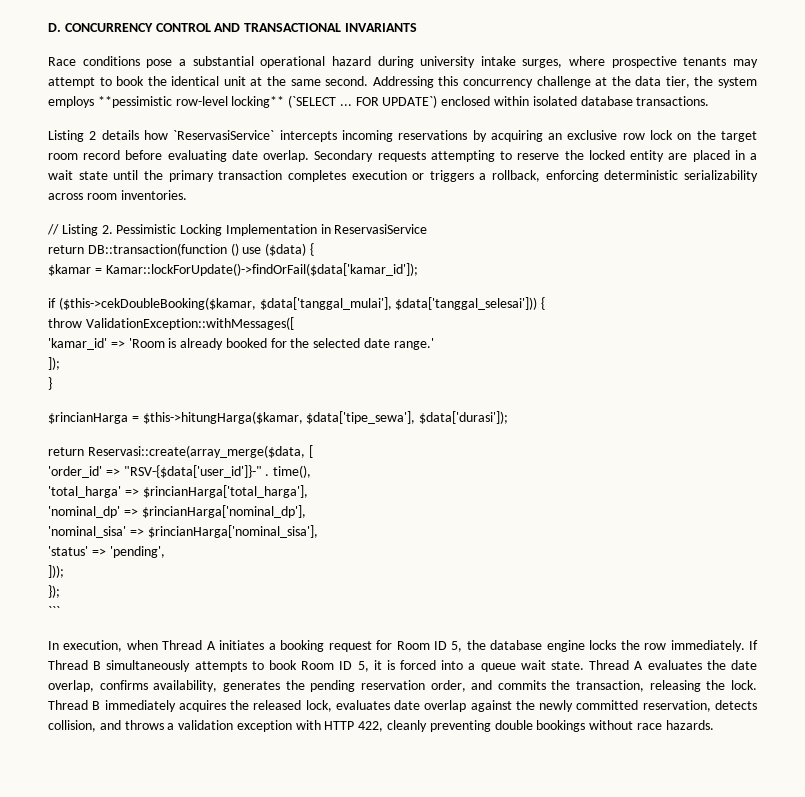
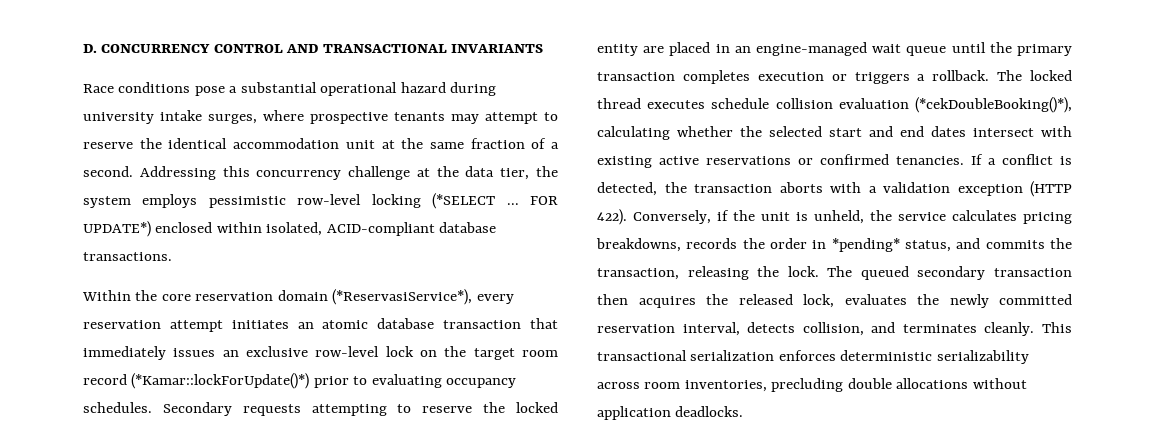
- Race conditions pose a substantial operational hazard during university intake surges, where prospective tenants may attempt to book the identical unit at the same second.
+ Race conditions pose a substantial operational hazard during university intake surges, where prospective tenants may attempt to reserve the identical accommodation unit at the same fraction of a second.
- Addressing this concurrency challenge at the data tier, the system employs **pessimistic row-level locking** (`SELECT ...
+ Addressing this concurrency challenge at the data tier, the system employs pessimistic row-level locking (*SELECT ...
- FOR UPDATE`) enclosed within isolated database transactions.
+ FOR UPDATE*) enclosed within isolated, ACID-compliant database transactions.
- Listing 2 details how `ReservasiService` intercepts incoming reservations by acquiring an exclusive row lock on the target room record before evaluating date overlap.
+ Within the core reservation domain (*ReservasiService*), every reservation attempt initiates an atomic database transaction that immediately issues an exclusive row-level lock on the target room record (*Kamar::lockForUpdate()*) prior to evaluating occupancy schedules.
- Secondary requests attempting to reserve the locked entity are placed in a wait state until the primary transaction completes execution or triggers a rollback, enforcing deterministic serializability across room inventories.
- // Listing 2. Pessimistic Locking Implementation in ReservasiService
- return DB::transaction(function () use ($data) {
- $kamar = Kamar::lockForUpdate()->findOrFail($data['kamar_id']);
- if ($this->cekDoubleBooking($kamar, $data['tanggal_mulai'], $data['tanggal_selesai'])) {
- throw ValidationException::withMessages([
- 'kamar_id' => 'Room is already booked for the selected date range.'
- ]);
- }
- $rincianHarga = $this->hitungHarga($kamar, $data['tipe_sewa'], $data['durasi']);
- return Reservasi::create(array_merge($data, [
- 'order_id' => "RSV-{$data['user_id']}-" . time(),
- 'total_harga' => $rincianHarga['total_harga'],
- 'nominal_dp' => $rincianHarga['nominal_dp'],
- 'nominal_sisa' => $rincianHarga['nominal_sisa'],
- 'status' => 'pending',
- ]));
- });
- ```
- In execution, when Thread A initiates a booking request for Room ID 5, the database engine locks the row immediately. If Thread B simultaneously attempts to book Room ID 5, it is forced into a queue wait state. Thread A evaluates the date overlap, confirms availability, generates the pending reservation order, and commits the transaction, releasing the lock.
+ Secondary requests attempting to reserve the locked entity are placed in an engine-managed wait queue until the primary transaction completes execution or triggers a rollback. The locked thread executes schedule collision evaluation (*cekDoubleBooking()*), calculating whether the selected start and end dates intersect with existing active reservations or confirmed tenancies. If a conflict is detected, the transaction aborts with a validation exception (HTTP 422). Conversely, if the unit is unheld, the service calculates pricing breakdowns, records the order in *pending* status, and commits the transaction, releasing the lock.
- Thread B immediately acquires the released lock, evaluates date overlap against the newly committed reservation, detects collision, and throws a validation exception with HTTP 422, cleanly preventing double bookings without race hazards.
+ The queued secondary transaction then acquires the released lock, evaluates the newly committed reservation interval, detects collision, and terminates cleanly. This transactional serialization enforces deterministic serializability across room inventories, precluding double allocations without application deadlocks.

